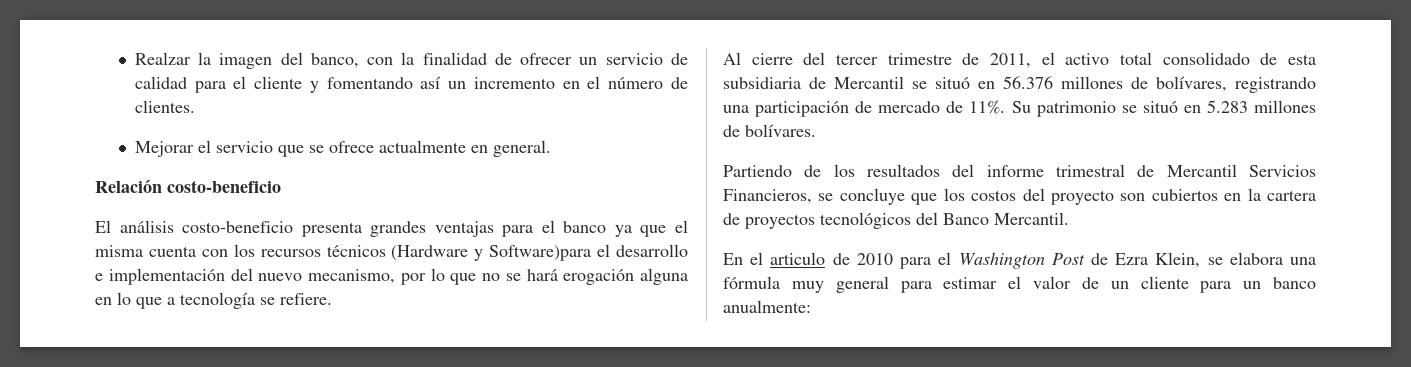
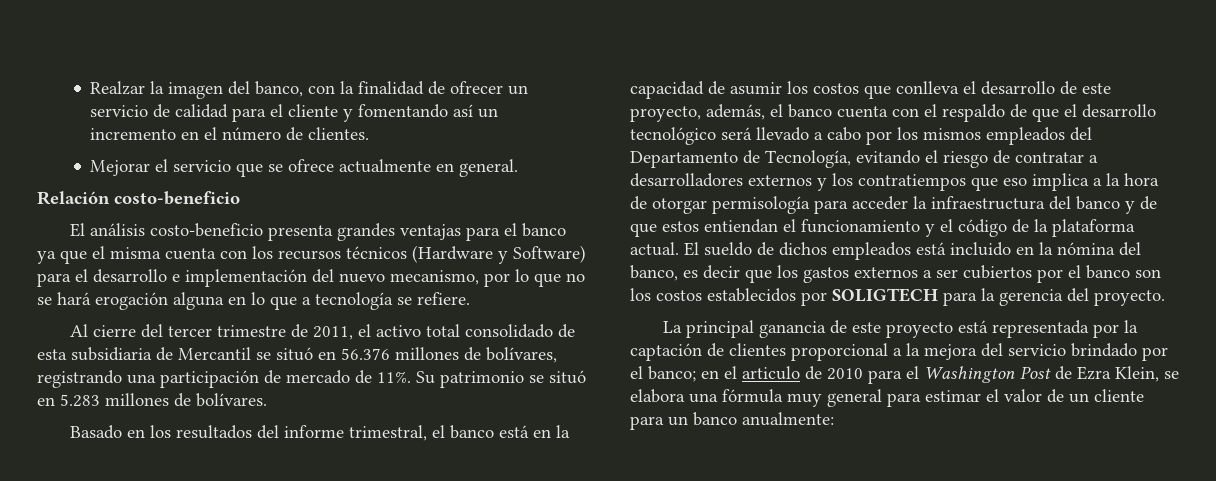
- El análisis costo-beneficio presenta grandes ventajas para el banco ya que el misma cuenta con los recursos técnicos (Hardware y Software)para el desarrollo e implementación del nuevo mecanismo, por lo que no se hará erogación alguna en lo que a tecnología se refiere.
+ El análisis costo-beneficio presenta grandes ventajas para el banco ya que el misma cuenta con los recursos técnicos (Hardware y Software) para el desarrollo e implementación del nuevo mecanismo, por lo que no se hará erogación alguna en lo que a tecnología se refiere.
- Partiendo de los resultados del informe trimestral de Mercantil Servicios Financieros, se concluye que los costos del proyecto son cubiertos en la cartera de proyectos tecnológicos del Banco Mercantil.
- En el articulo de 2010 para el Washington Post de Ezra Klein, se elabora una fórmula muy general para estimar el valor de un cliente para un banco anualmente:
+ Basado en los resultados del informe trimestral, el banco está en la capacidad de asumir los costos que conlleva el desarrollo de este proyecto, además, el banco cuenta con el respaldo de que el desarrollo tecnológico será llevado a cabo por los mismos empleados del Departamento de Tecnología, evitando el riesgo de contratar a desarrolladores externos y los contratiempos que eso implica a la hora de otorgar permisología para acceder la infraestructura del banco y de que estos entiendan el funcionamiento y el código de la plataforma actual. El sueldo de dichos empleados está incluido en la nómina del banco, es decir que los gastos externos a ser cubiertos por el banco son los costos establecidos por SOLIGTECH para la gerencia del proyecto.
+ La principal ganancia de este proyecto está representada por la captación de clientes proporcional a la mejora del servicio brindado por el banco; en el articulo de 2010 para el Washington Post de Ezra Klein, se elabora una fórmula muy general para estimar el valor de un cliente para un banco anualmente:

